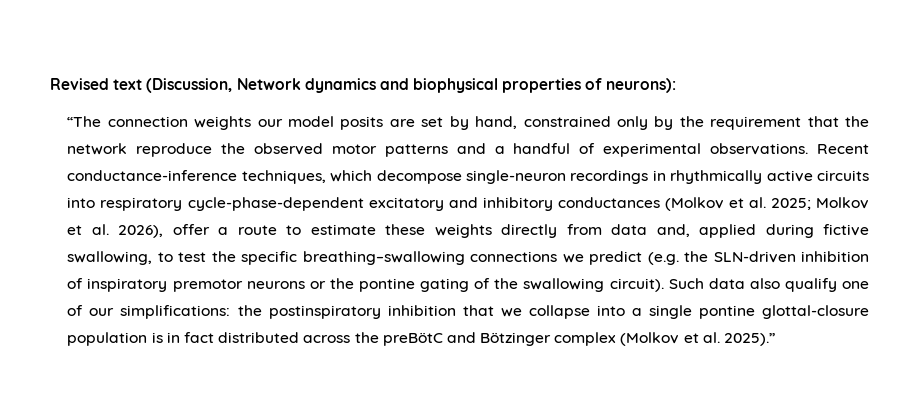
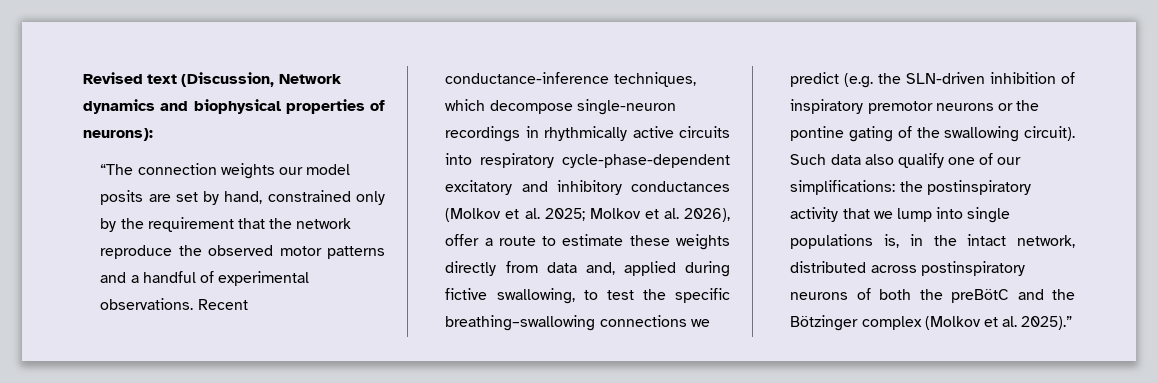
- Such data also qualify one of our simplifications: the postinspiratory inhibition that we collapse into a single pontine glottal-closure population is in fact distributed across the preBötC and Bötzinger complex (Molkov et al. 2025).”
+ Such data also qualify one of our simplifications: the postinspiratory activity that we lump into single populations is, in the intact network, distributed across postinspiratory neurons of both the preBötC and the Bötzinger complex (Molkov et al. 2025).”

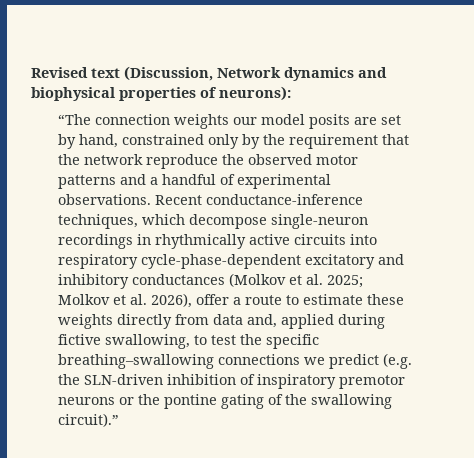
- Molkov et al. 2026), offer a route to estimate these weights directly from data and, applied during fictive swallowing, to test the specific breathing–swallowing connections we predict (e.g. the SLN-driven inhibition of inspiratory premotor neurons or the pontine gating of the swallowing circuit). Such data also qualify one of our simplifications: the postinspiratory activity that we lump into single populations is, in the intact network, distributed across postinspiratory neurons of both the preBötC and the Bötzinger complex (Molkov et al. 2025).”
+ Molkov et al. 2026), offer a route to estimate these weights directly from data and, applied during fictive swallowing, to test the specific breathing–swallowing connections we predict (e.g. the SLN-driven inhibition of inspiratory premotor neurons or the pontine gating of the swallowing circuit).”

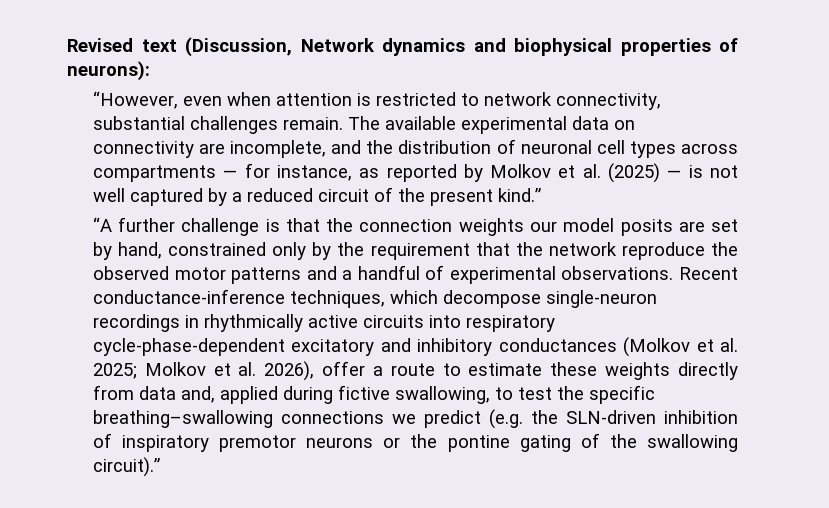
- “The connection weights our model posits are set by hand, constrained only by the requirement that the network reproduce the observed motor patterns and a handful of experimental observations.
+ “However, even when attention is restricted to network connectivity, substantial challenges remain. The available experimental data on connectivity are incomplete, and the distribution of neuronal cell types across compartments — for instance, as reported by Molkov et al. (2025) — is not well captured by a reduced circuit of the present kind.”
+ “A further challenge is that the connection weights our model posits are set by hand, constrained only by the requirement that the network reproduce the observed motor patterns and a handful of experimental observations.

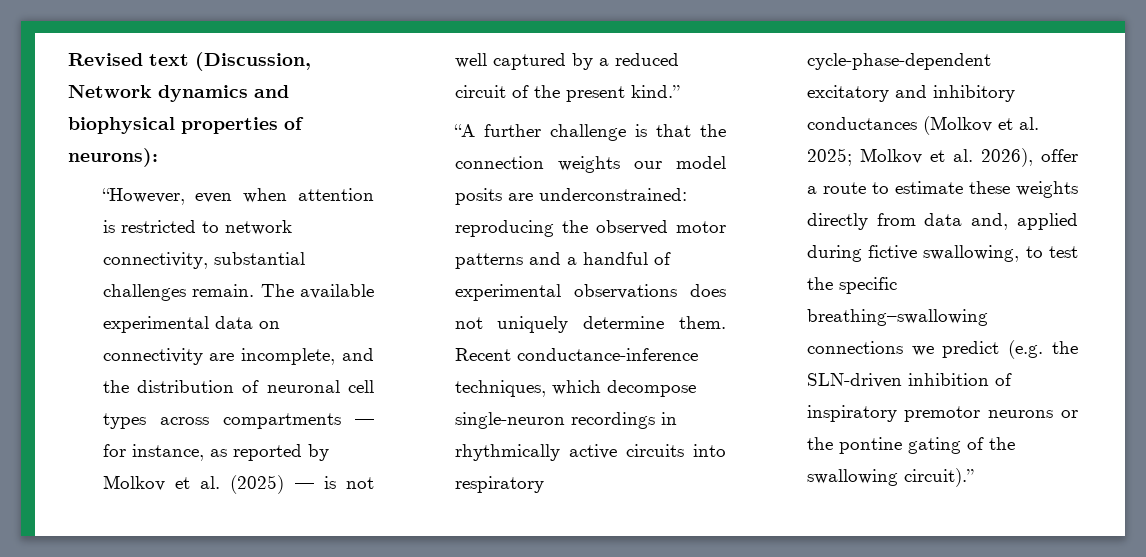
- “A further challenge is that the connection weights our model posits are set by hand, constrained only by the requirement that the network reproduce the observed motor patterns and a handful of experimental observations.
+ “A further challenge is that the connection weights our model posits are underconstrained: reproducing the observed motor patterns and a handful of experimental observations does not uniquely determine them.

